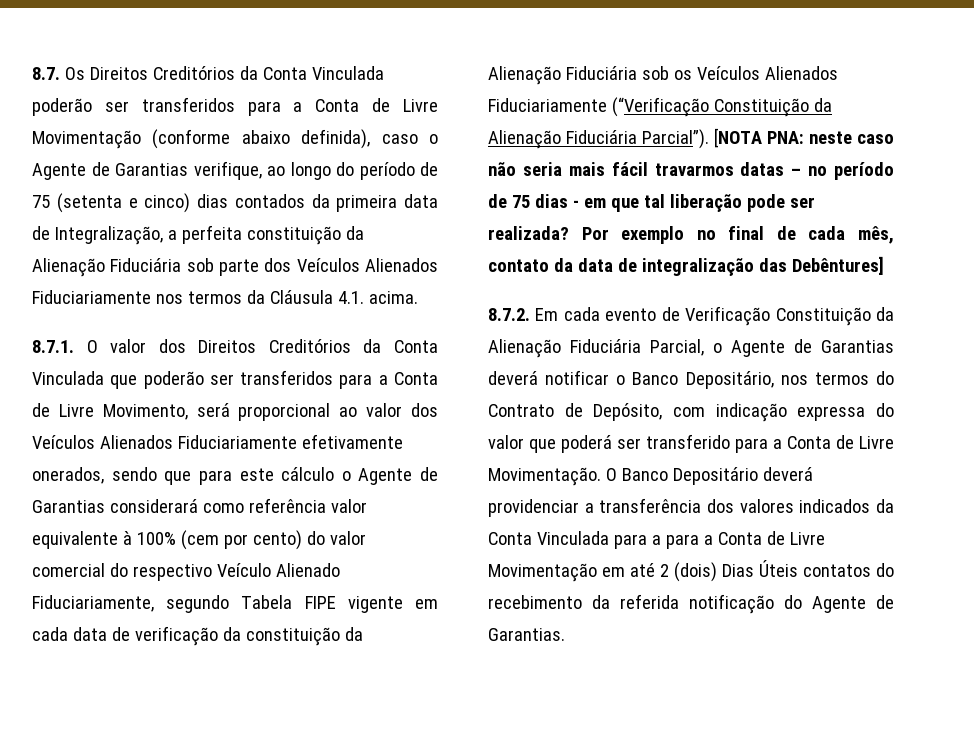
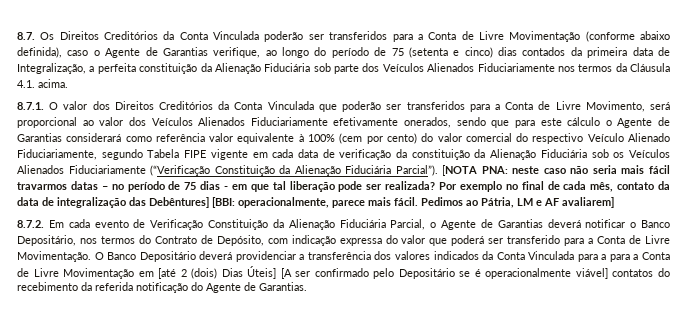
- Por exemplo no final de cada mês, contato da data de integralização das Debêntures]
+ Por exemplo no final de cada mês, contato da data de integralização das Debêntures] [BBI: operacionalmente, parece mais fácil. Pedimos ao Pátria, LM e AF avaliarem]
- O Banco Depositário deverá providenciar a transferência dos valores indicados da Conta Vinculada para a para a Conta de Livre Movimentação em até 2 (dois) Dias Úteis contatos do recebimento da referida notificação do Agente de Garantias.
+ O Banco Depositário deverá providenciar a transferência dos valores indicados da Conta Vinculada para a para a Conta de Livre Movimentação em [até 2 (dois) Dias Úteis] [A ser confirmado pelo Depositário se é operacionalmente viável] contatos do recebimento da referida notificação do Agente de Garantias.

